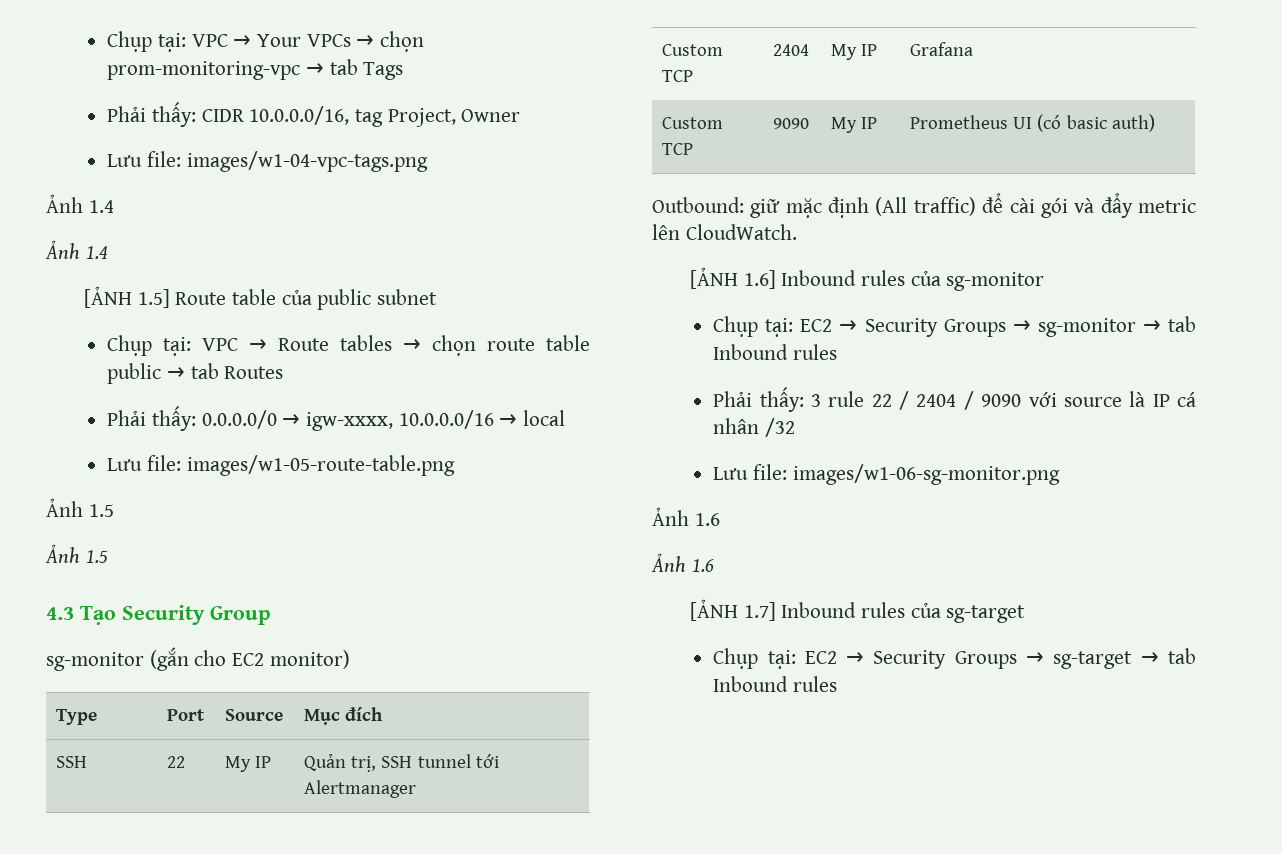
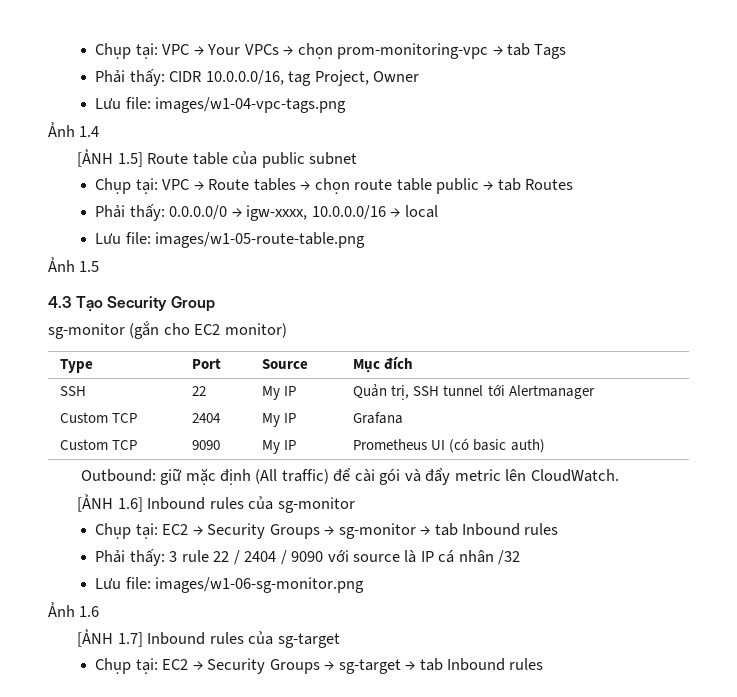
  Lưu file: images/w1-04-vpc-tags.png
- Ảnh 1.4
  Lưu file: images/w1-05-route-table.png
- Ảnh 1.5
  Lưu file: images/w1-06-sg-monitor.png
- Ảnh 1.6

